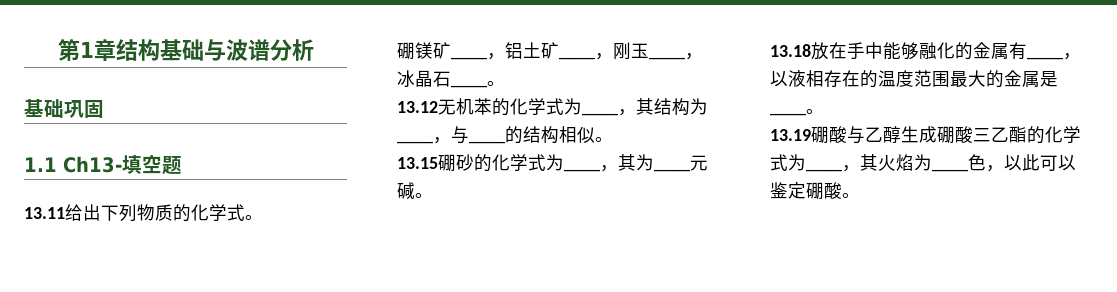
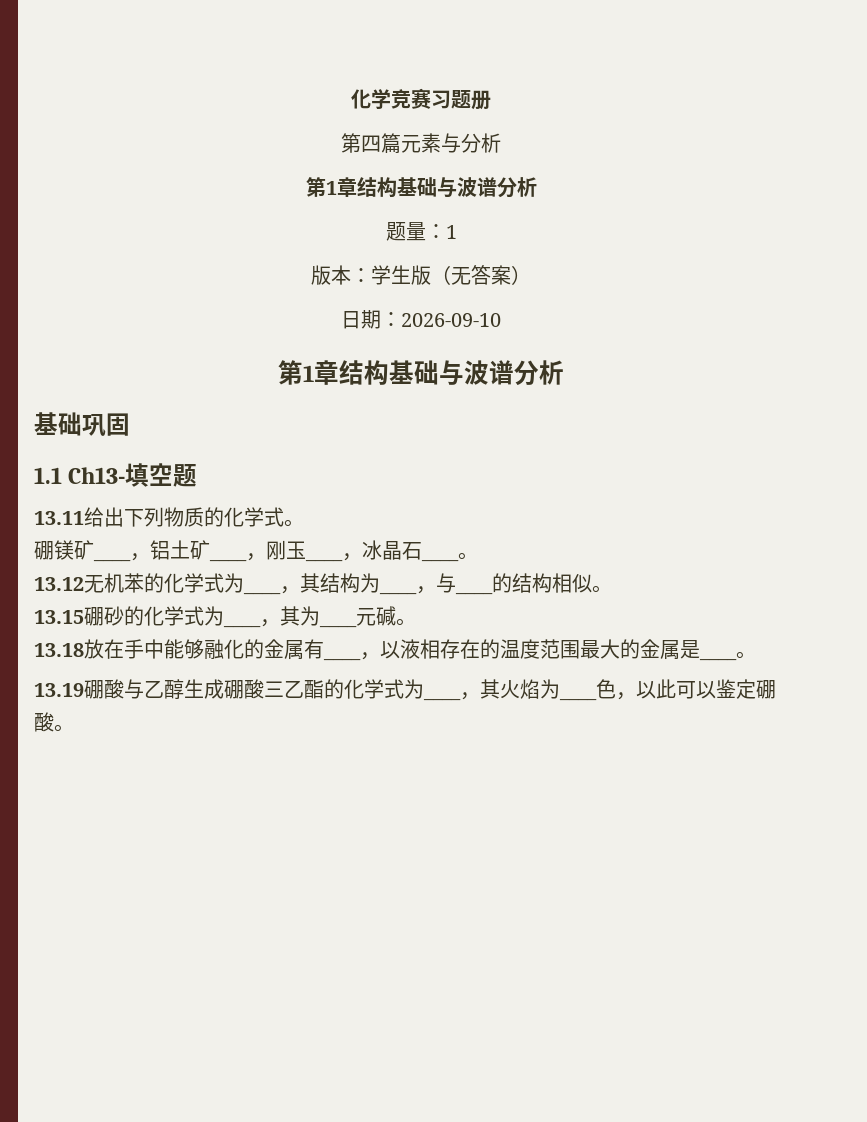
+ 化学竞赛习题册
+ 第四篇元素与分析
+ 第1章结构基础与波谱分析
+ 题量：1
+ 版本：学生版（无答案）
+ 日期：2026-09-10

